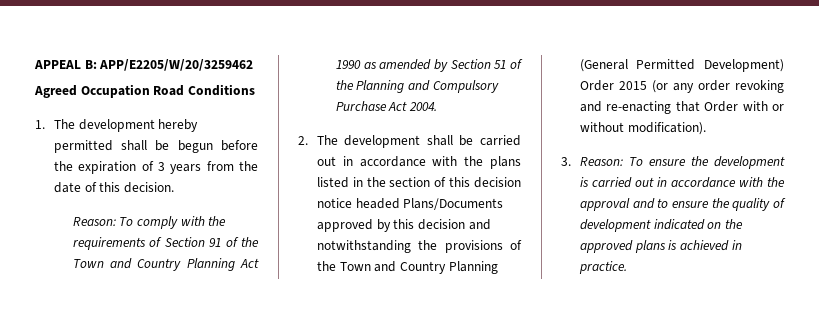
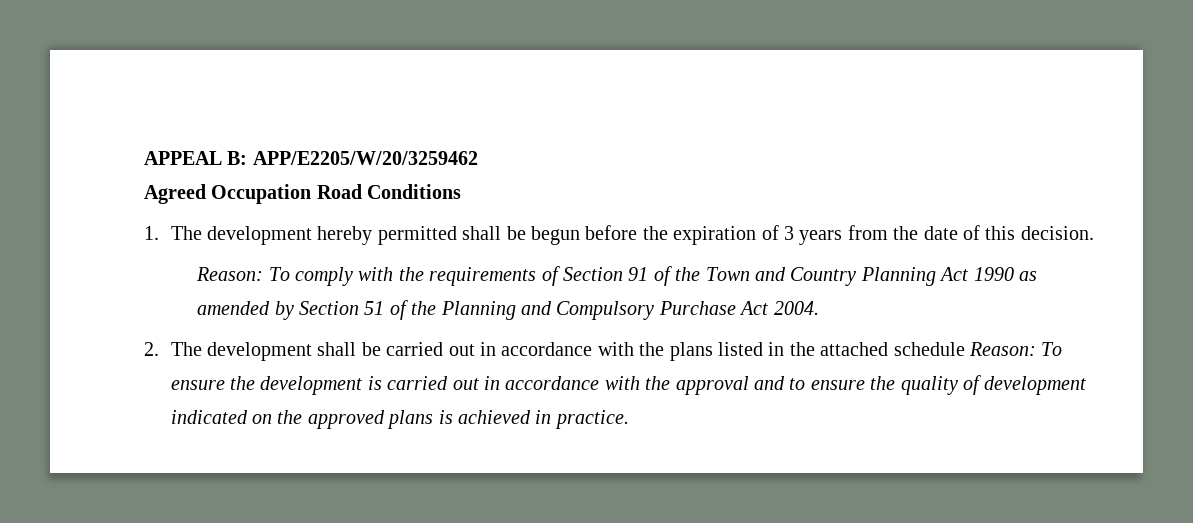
- 2. The development shall be carried out in accordance with the plans listed in the section of this decision notice headed Plans/Documents approved by this decision and notwithstanding the provisions of the Town and Country Planning (General Permitted Development) Order 2015 (or any order revoking and re-enacting that Order with or without modification).
- 3. Reason: To ensure the development is carried out in accordance with the approval and to ensure the quality of development indicated on the approved plans is achieved in practice.
+ 2. The development shall be carried out in accordance with the plans listed in the attached schedule Reason: To ensure the development is carried out in accordance with the approval and to ensure the quality of development indicated on the approved plans is achieved in practice.

